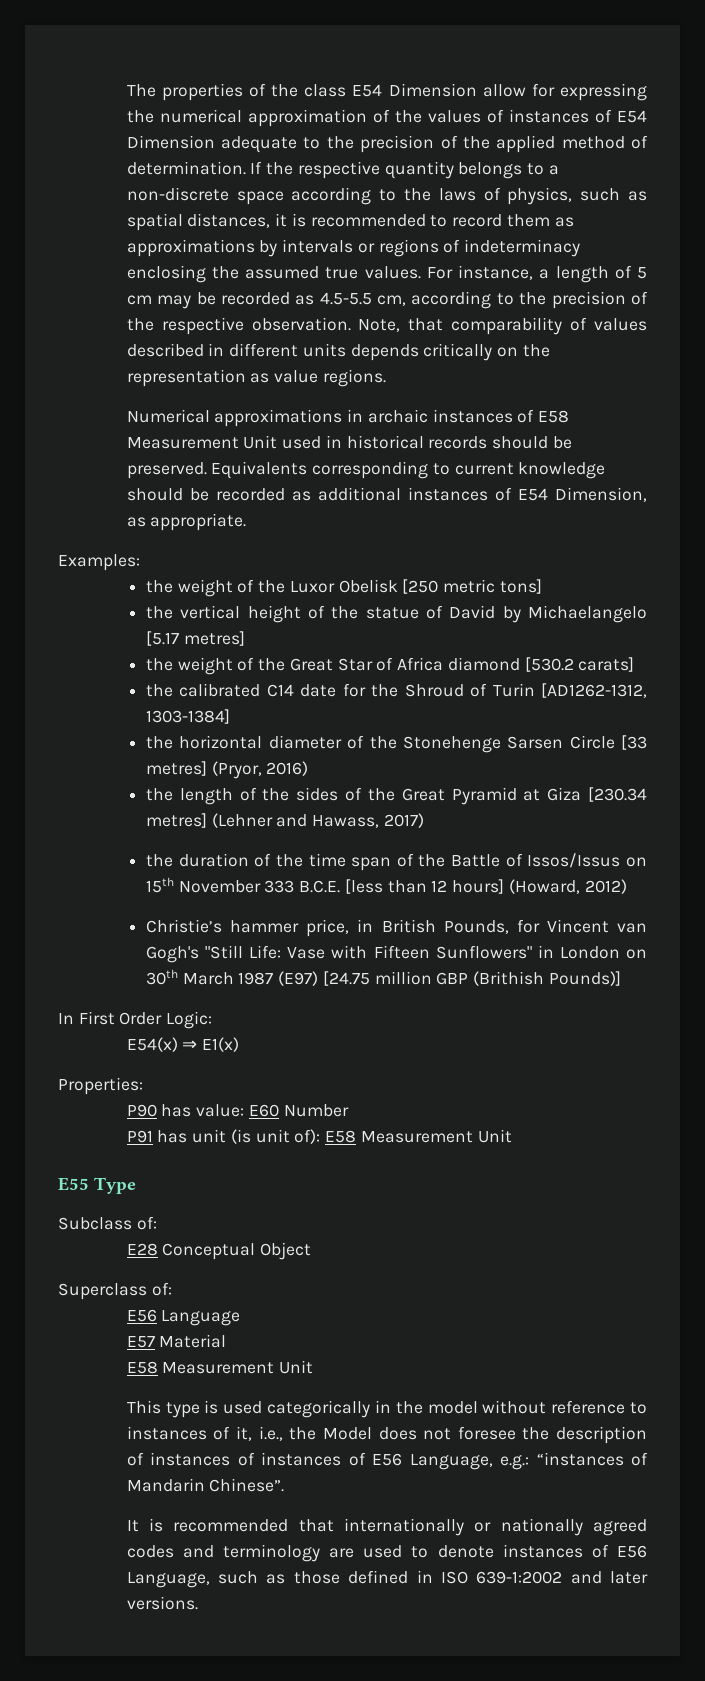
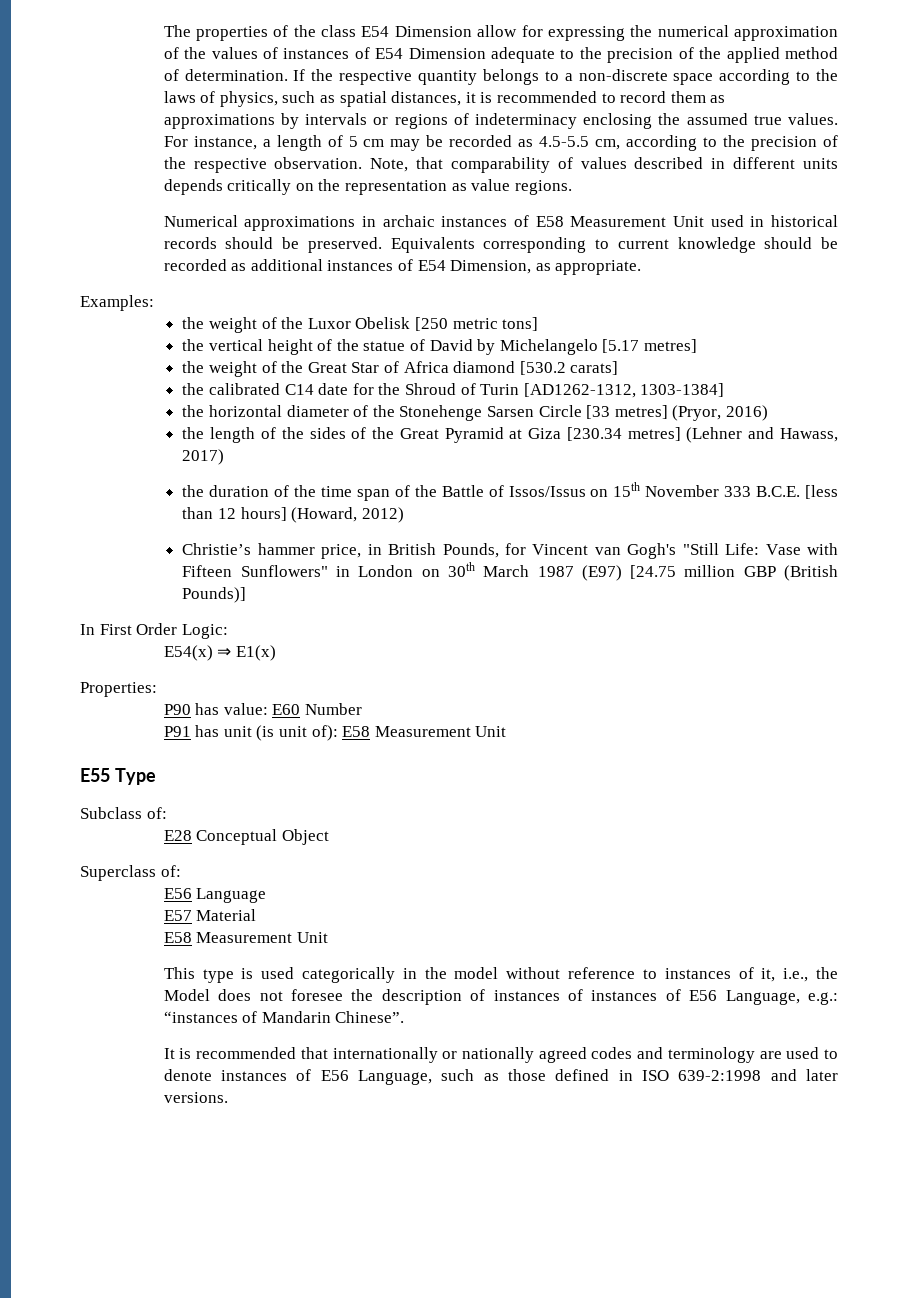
- the vertical height of the statue of David by Michaelangelo [5.17 metres]
+ the vertical height of the statue of David by Michelangelo [5.17 metres]
- Christie’s hammer price, in British Pounds, for Vincent van Gogh's "Still Life: Vase with Fifteen Sunflowers" in London on 30th March 1987 (E97) [24.75 million GBP (Brithish Pounds)]
+ Christie’s hammer price, in British Pounds, for Vincent van Gogh's "Still Life: Vase with Fifteen Sunflowers" in London on 30th March 1987 (E97) [24.75 million GBP (British Pounds)]
- It is recommended that internationally or nationally agreed codes and terminology are used to denote instances of E56 Language, such as those defined in ISO 639-1:2002 and later versions.
+ It is recommended that internationally or nationally agreed codes and terminology are used to denote instances of E56 Language, such as those defined in ISO 639-2:1998 and later versions.

